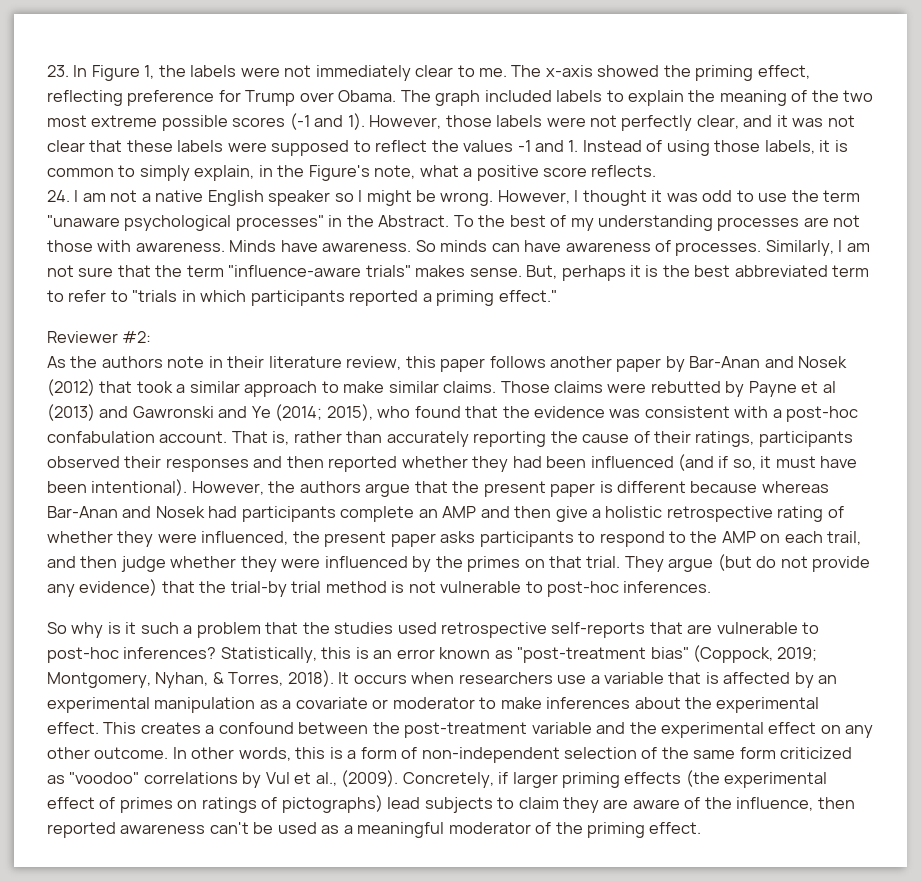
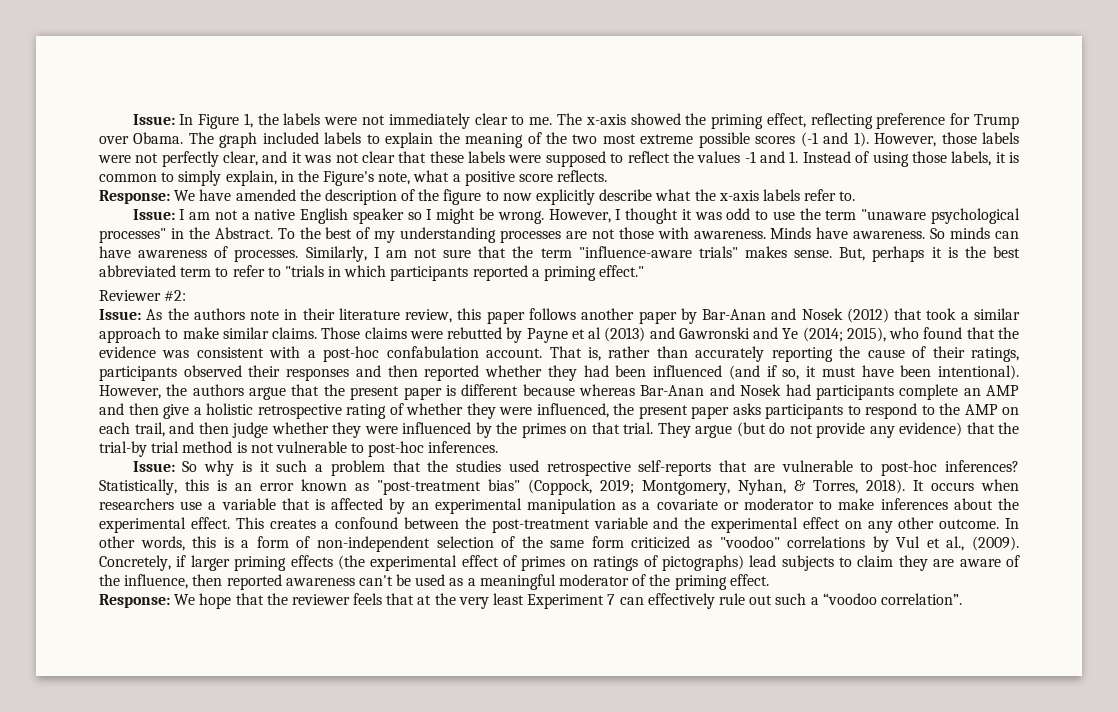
- 23. In Figure 1, the labels were not immediately clear to me.
+ Issue: In Figure 1, the labels were not immediately clear to me.
- 24. I am not a native English speaker so I might be wrong.
+ Response: We have amended the description of the figure to now explicitly describe what the x-axis labels refer to.
+ Issue: I am not a native English speaker so I might be wrong.
- As the authors note in their literature review, this paper follows another paper by Bar-Anan and Nosek (2012) that took a similar approach to make similar claims.
+ Issue: As the authors note in their literature review, this paper follows another paper by Bar-Anan and Nosek (2012) that took a similar approach to make similar claims.
- So why is it such a problem that the studies used retrospective self-reports that are vulnerable to post-hoc inferences?
+ Issue: So why is it such a problem that the studies used retrospective self-reports that are vulnerable to post-hoc inferences?
+ Response: We hope that the reviewer feels that at the very least Experiment 7 can effectively rule out such a “voodoo correlation”.

